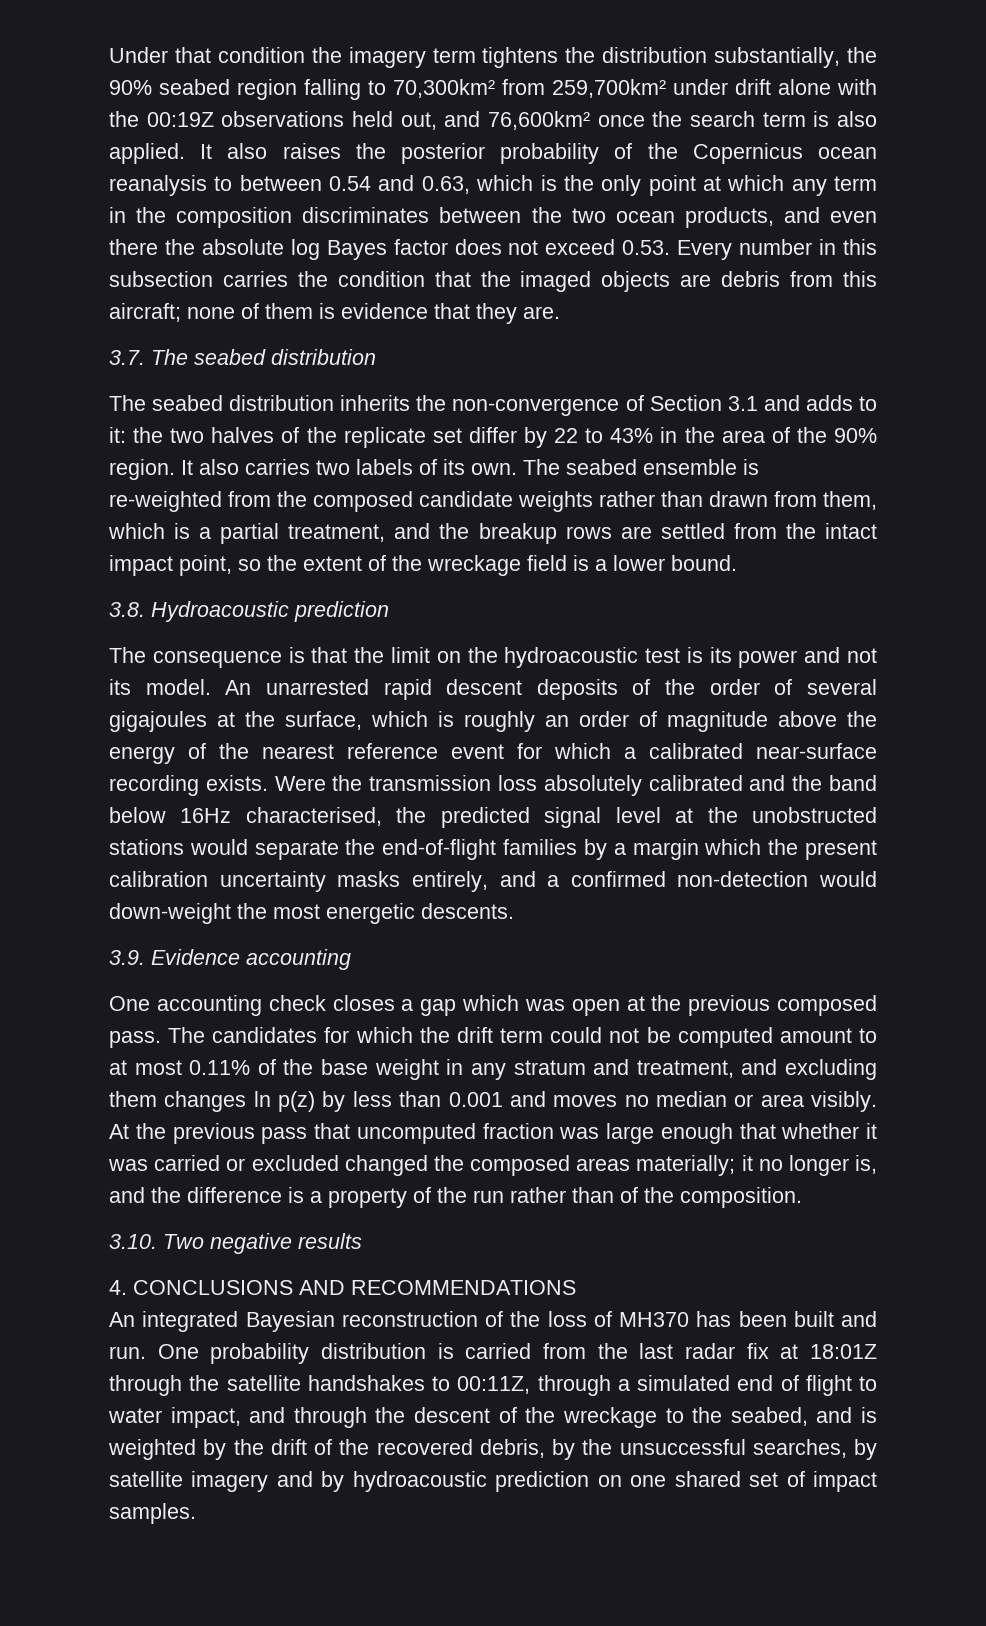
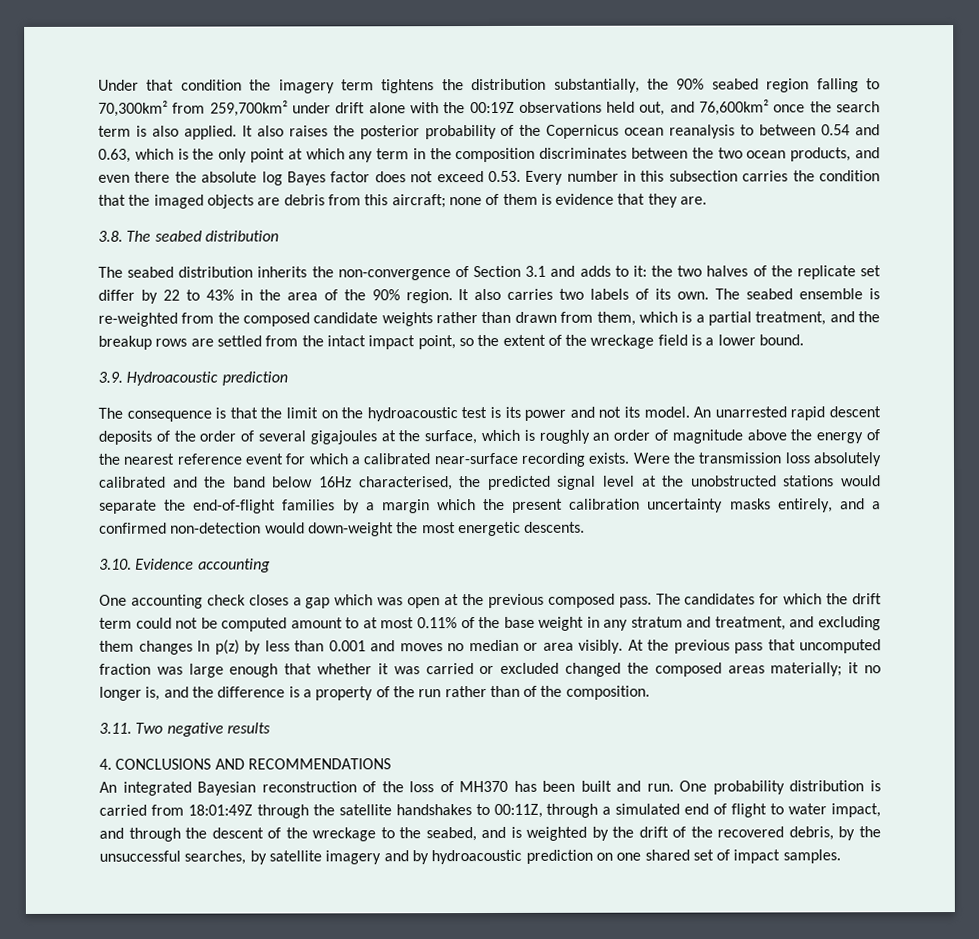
- 3.7. The seabed distribution
+ 3.8. The seabed distribution
- 3.8. Hydroacoustic prediction
+ 3.9. Hydroacoustic prediction
- 3.9. Evidence accounting
+ 3.10. Evidence accounting
- 3.10. Two negative results
+ 3.11. Two negative results
- One probability distribution is carried from the last radar fix at 18:01Z through the satellite handshakes to 00:11Z, through a simulated end of flight to water impact, and through the descent of the wreckage to the seabed, and is weighted by the drift of the recovered debris, by the unsuccessful searches, by satellite imagery and by hydroacoustic prediction on one shared set of impact samples.
+ One probability distribution is carried from 18:01:49Z through the satellite handshakes to 00:11Z, through a simulated end of flight to water impact, and through the descent of the wreckage to the seabed, and is weighted by the drift of the recovered debris, by the unsuccessful searches, by satellite imagery and by hydroacoustic prediction on one shared set of impact samples.

